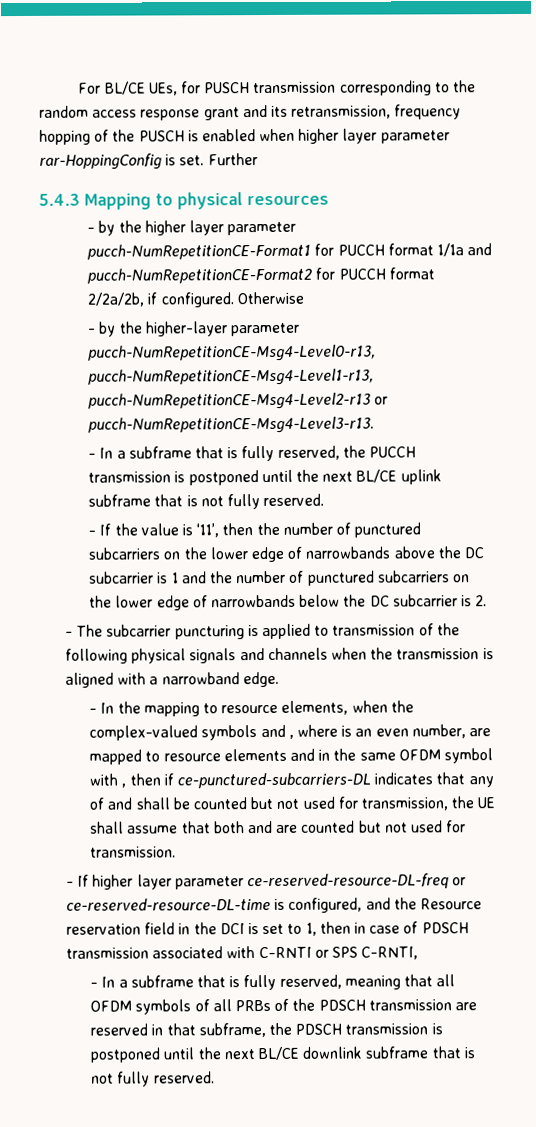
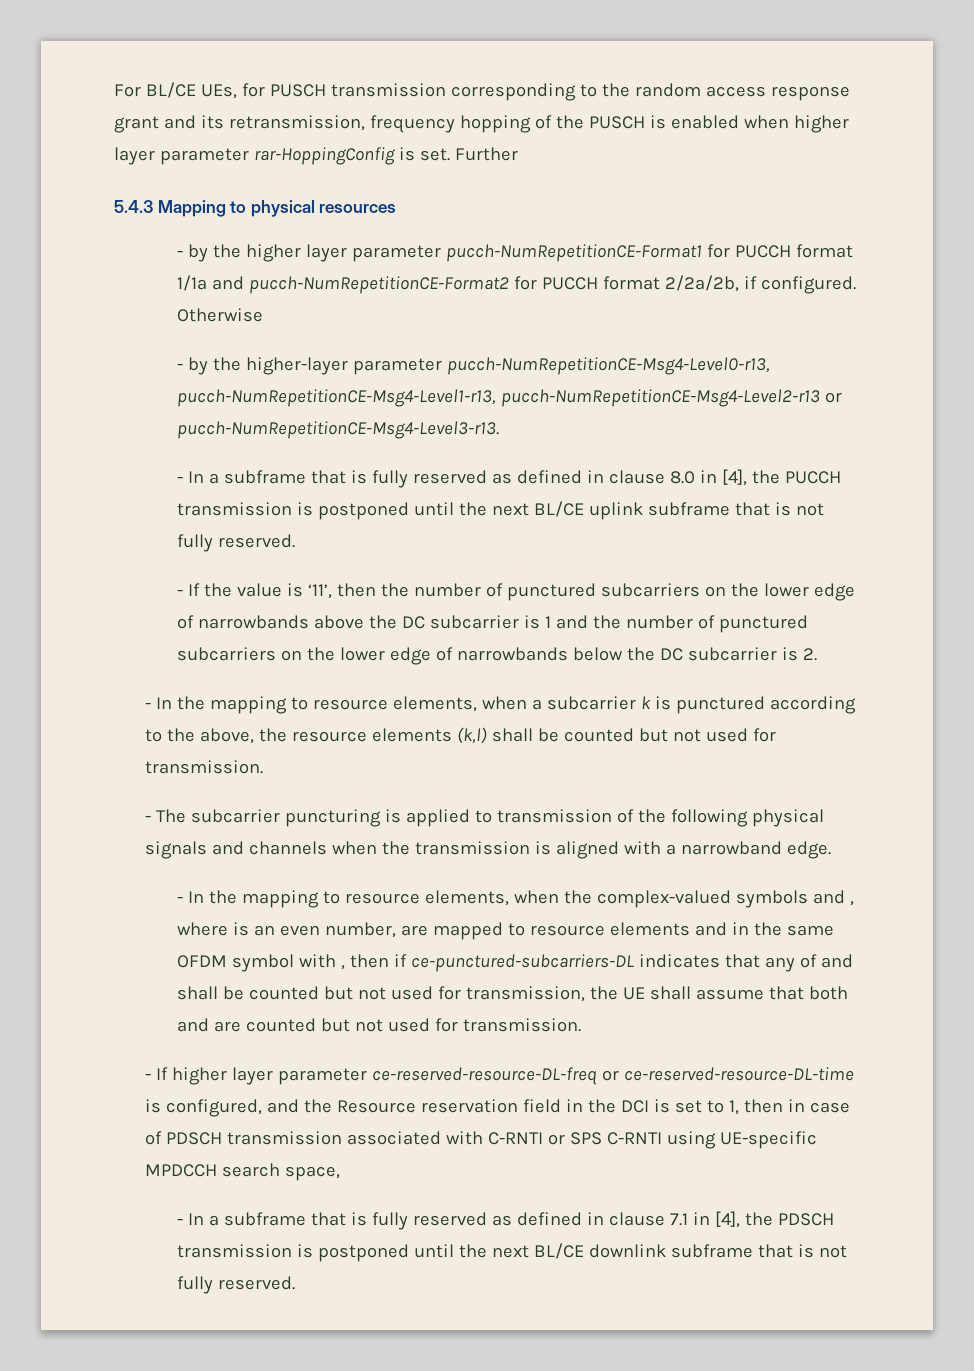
- - In a subframe that is fully reserved, the PUCCH transmission is postponed until the next BL/CE uplink subframe that is not fully reserved.
+ - In a subframe that is fully reserved as defined in clause 8.0 in [4], the PUCCH transmission is postponed until the next BL/CE uplink subframe that is not fully reserved.
+ - In the mapping to resource elements, when a subcarrier k is punctured according to the above, the resource elements (k,l) shall be counted but not used for transmission.
- - If higher layer parameter ce-reserved-resource-DL-freq or ce-reserved-resource-DL-time is configured, and the Resource reservation field in the DCI is set to 1, then in case of PDSCH transmission associated with C-RNTI or SPS C-RNTI,
- - In a subframe that is fully reserved, meaning that all OFDM symbols of all PRBs of the PDSCH transmission are reserved in that subframe, the PDSCH transmission is postponed until the next BL/CE downlink subframe that is not fully reserved.
+ - If higher layer parameter ce-reserved-resource-DL-freq or ce-reserved-resource-DL-time is configured, and the Resource reservation field in the DCI is set to 1, then in case of PDSCH transmission associated with C-RNTI or SPS C-RNTI using UE-specific MPDCCH search space,
+ - In a subframe that is fully reserved as defined in clause 7.1 in [4], the PDSCH transmission is postponed until the next BL/CE downlink subframe that is not fully reserved.

